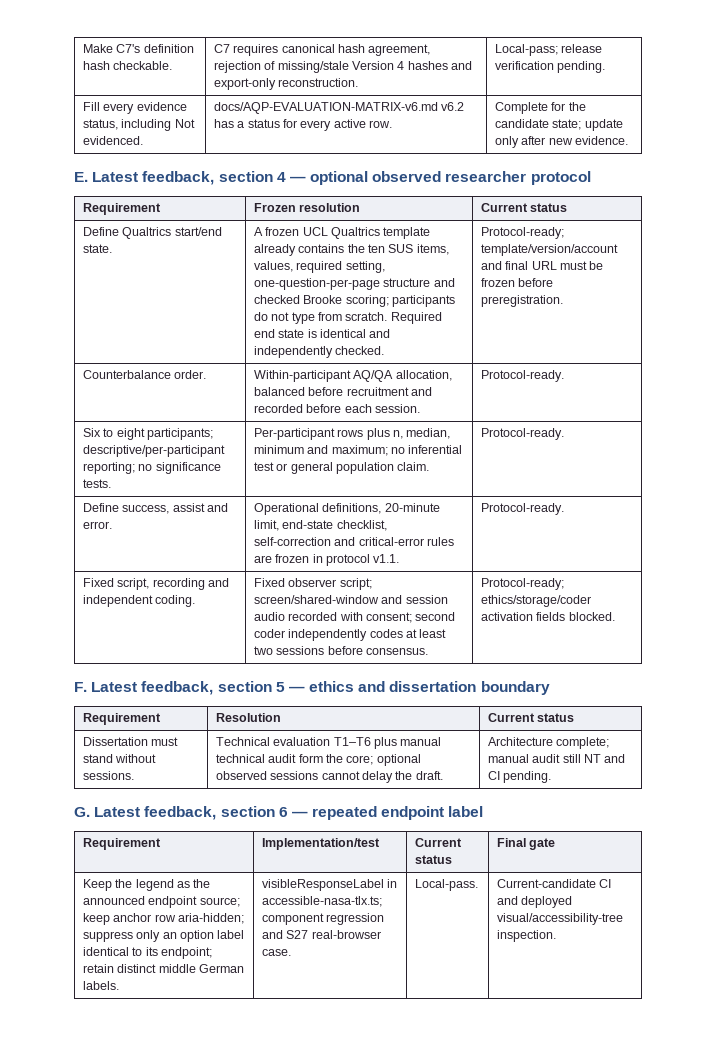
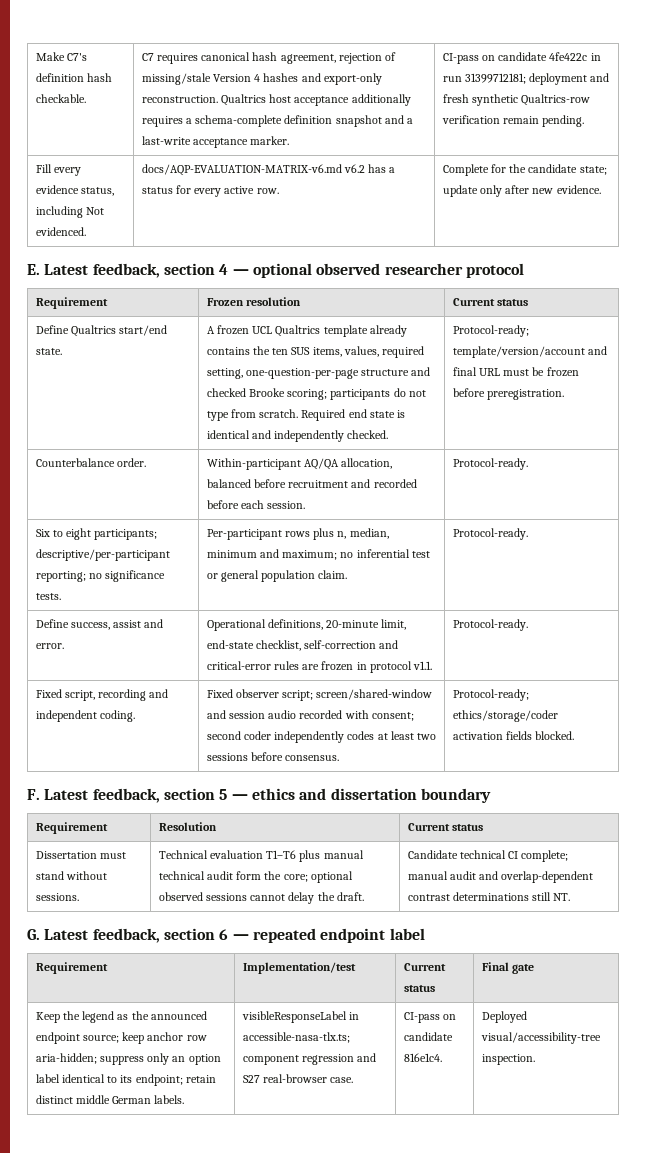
- C7 requires canonical hash agreement, rejection of missing/stale Version 4 hashes and export-only reconstruction. | Local-pass; release verification pending.
+ C7 requires canonical hash agreement, rejection of missing/stale Version 4 hashes and export-only reconstruction. Qualtrics host acceptance additionally requires a schema-complete definition snapshot and a last-write acceptance marker. | CI-pass on candidate 4fe422c in run 31399712181; deployment and fresh synthetic Qualtrics-row verification remain pending.
- Dissertation must stand without sessions. | Technical evaluation T1–T6 plus manual technical audit form the core; optional observed sessions cannot delay the draft. | Architecture complete; manual audit still NT and CI pending.
+ Dissertation must stand without sessions. | Technical evaluation T1–T6 plus manual technical audit form the core; optional observed sessions cannot delay the draft. | Candidate technical CI complete; manual audit and overlap-dependent contrast determinations still NT.
- Local-pass. | Current-candidate CI and deployed visual/accessibility-tree inspection.
+ CI-pass on candidate 816e1c4. | Deployed visual/accessibility-tree inspection.

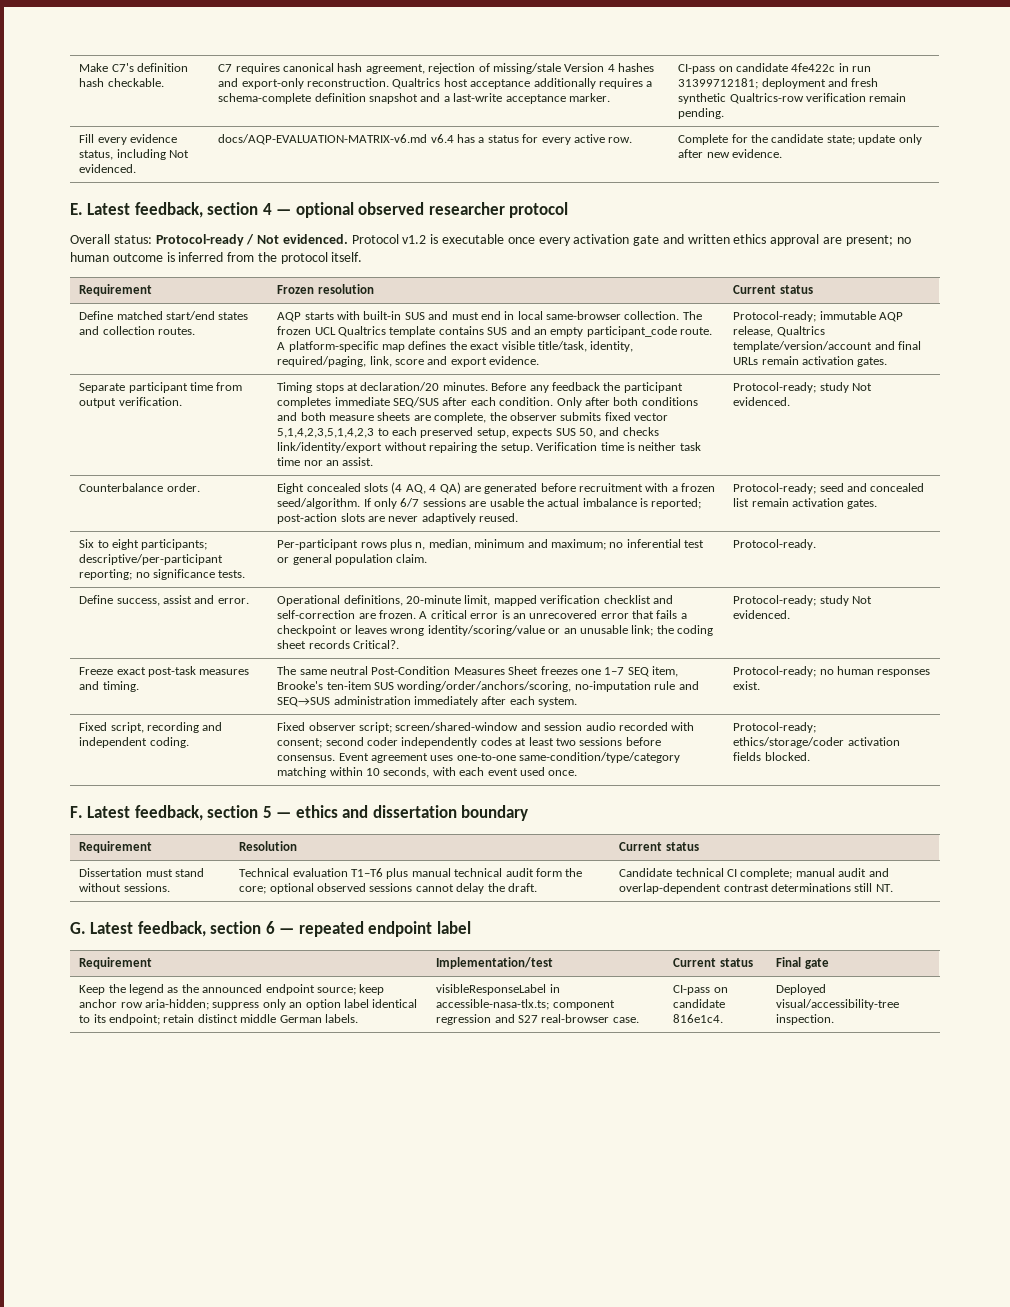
- Fill every evidence status, including Not evidenced. | docs/AQP-EVALUATION-MATRIX-v6.md v6.2 has a status for every active row. | Complete for the candidate state; update only after new evidence.
+ Fill every evidence status, including Not evidenced. | docs/AQP-EVALUATION-MATRIX-v6.md v6.4 has a status for every active row. | Complete for the candidate state; update only after new evidence.
+ Overall status: Protocol-ready / Not evidenced. Protocol v1.2 is executable once every activation gate and written ethics approval are present; no human outcome is inferred from the protocol itself.
- Define Qualtrics start/end state. | A frozen UCL Qualtrics template already contains the ten SUS items, values, required setting, one-question-per-page structure and checked Brooke scoring; participants do not type from scratch. Required end state is identical and independently checked. | Protocol-ready; template/version/account and final URL must be frozen before preregistration.
- Counterbalance order. | Within-participant AQ/QA allocation, balanced before recruitment and recorded before each session. | Protocol-ready.
+ Define matched start/end states and collection routes. | AQP starts with built-in SUS and must end in local same-browser collection. The frozen UCL Qualtrics template contains SUS and an empty participant_code route. A platform-specific map defines the exact visible title/task, identity, required/paging, link, score and export evidence. | Protocol-ready; immutable AQP release, Qualtrics template/version/account and final URLs remain activation gates.
+ Separate participant time from output verification. | Timing stops at declaration/20 minutes. Before any feedback the participant completes immediate SEQ/SUS after each condition. Only after both conditions and both measure sheets are complete, the observer submits fixed vector 5,1,4,2,3,5,1,4,2,3 to each preserved setup, expects SUS 50, and checks link/identity/export without repairing the setup. Verification time is neither task time nor an assist. | Protocol-ready; study Not evidenced.
+ Counterbalance order. | Eight concealed slots (4 AQ, 4 QA) are generated before recruitment with a frozen seed/algorithm. If only 6/7 sessions are usable the actual imbalance is reported; post-action slots are never adaptively reused. | Protocol-ready; seed and concealed list remain activation gates.
- Operational definitions, 20-minute limit, end-state checklist, self-correction and critical-error rules are frozen in protocol v1.1. | Protocol-ready.
+ Operational definitions, 20-minute limit, mapped verification checklist and self-correction are frozen. A critical error is an unrecovered error that fails a checkpoint or leaves wrong identity/scoring/value or an unusable link; the coding sheet records Critical?. | Protocol-ready; study Not evidenced.
+ Freeze exact post-task measures and timing. | The same neutral Post-Condition Measures Sheet freezes one 1–7 SEQ item, Brooke's ten-item SUS wording/order/anchors/scoring, no-imputation rule and SEQ→SUS administration immediately after each system. | Protocol-ready; no human responses exist.
+ Event agreement uses one-to-one same-condition/type/category matching within 10 seconds, with each event used once.

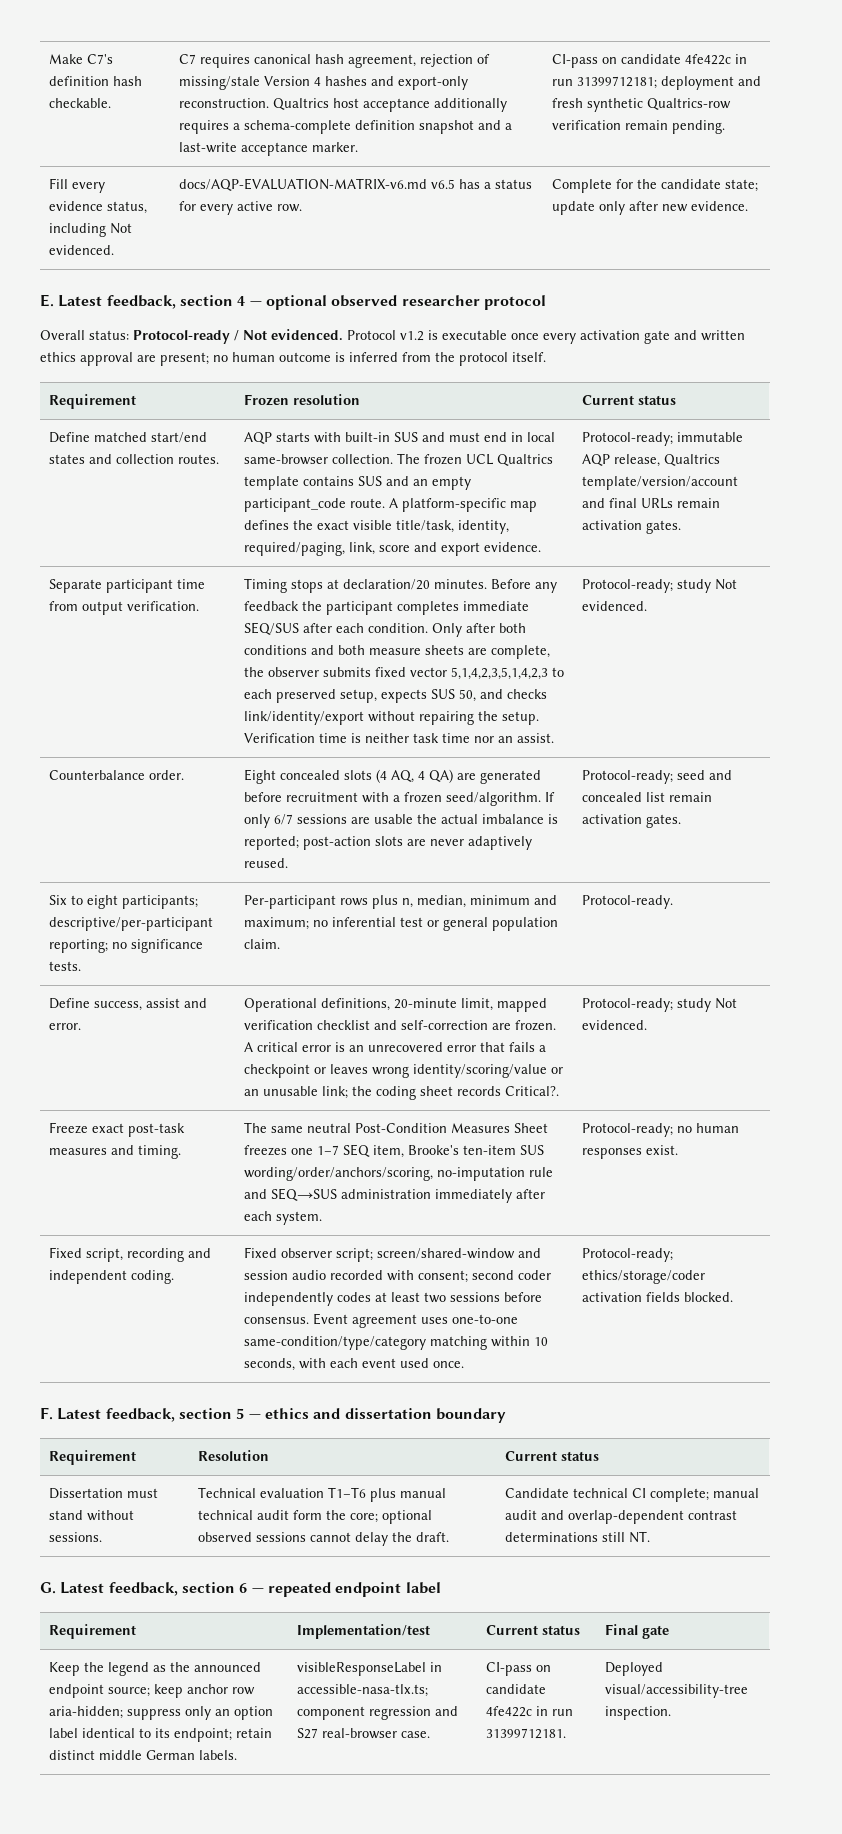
- Fill every evidence status, including Not evidenced. | docs/AQP-EVALUATION-MATRIX-v6.md v6.4 has a status for every active row. | Complete for the candidate state; update only after new evidence.
+ Fill every evidence status, including Not evidenced. | docs/AQP-EVALUATION-MATRIX-v6.md v6.5 has a status for every active row. | Complete for the candidate state; update only after new evidence.
- CI-pass on candidate 816e1c4.
+ CI-pass on candidate 4fe422c in run 31399712181.

